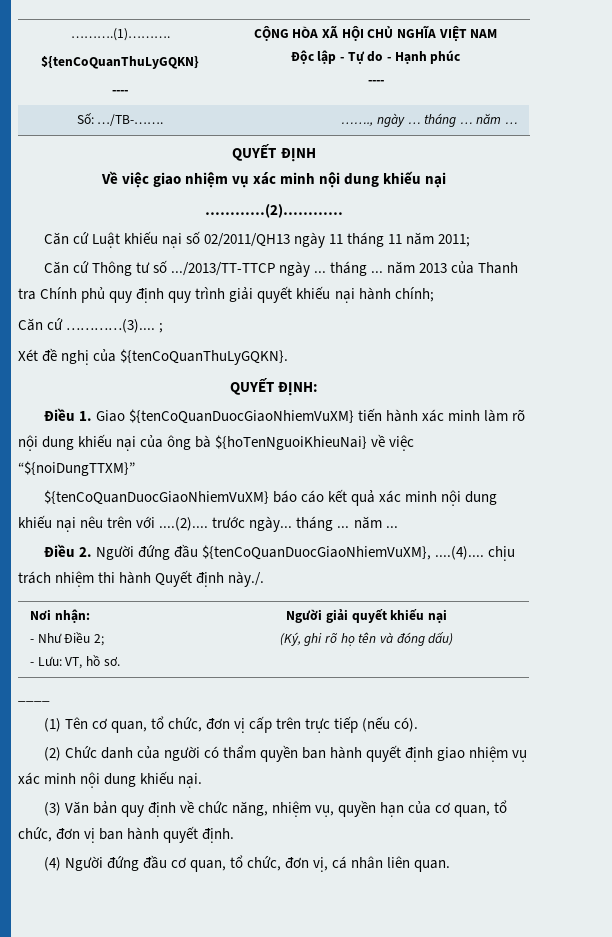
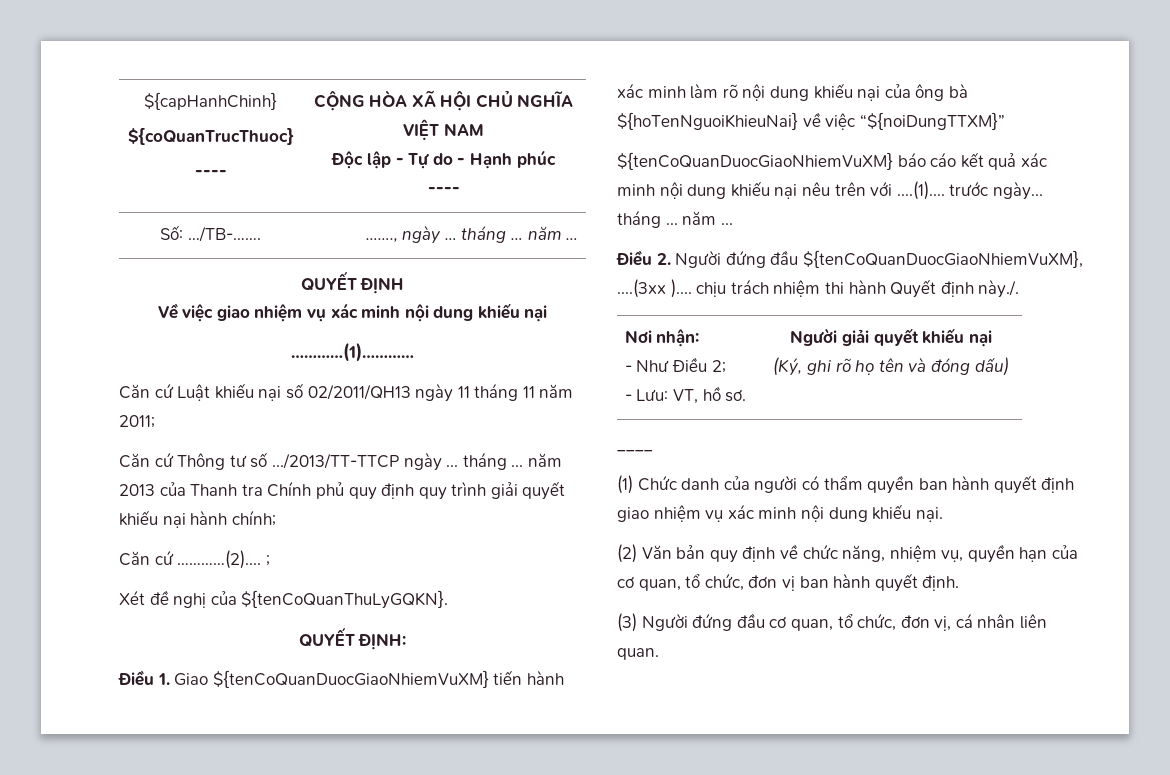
- ……….(1)……….
- ${tenCoQuanThuLyGQKN}
+ ${capHanhChinh}
+ ${coQuanTrucThuoc}
- …………(2)…………
+ …………(1)…………
- Căn cứ …………(3).... ;
+ Căn cứ …………(2).... ;
- ${tenCoQuanDuocGiaoNhiemVuXM} báo cáo kết quả xác minh nội dung khiếu nại nêu trên với ....(2).... trước ngày... tháng ... năm ...
+ ${tenCoQuanDuocGiaoNhiemVuXM} báo cáo kết quả xác minh nội dung khiếu nại nêu trên với ....(1).... trước ngày... tháng ... năm ...
- Điều 2. Người đứng đầu ${tenCoQuanDuocGiaoNhiemVuXM}, ....(4).... chịu trách nhiệm thi hành Quyết định này./.
+ Điều 2. Người đứng đầu ${tenCoQuanDuocGiaoNhiemVuXM}, ....(3xx ).... chịu trách nhiệm thi hành Quyết định này./.
- (1) Tên cơ quan, tổ chức, đơn vị cấp trên trực tiếp (nếu có).
- (2) Chức danh của người có thẩm quyền ban hành quyết định giao nhiệm vụ xác minh nội dung khiếu nại.
+ (1) Chức danh của người có thẩm quyền ban hành quyết định giao nhiệm vụ xác minh nội dung khiếu nại.
- (3) Văn bản quy định về chức năng, nhiệm vụ, quyền hạn của cơ quan, tổ chức, đơn vị ban hành quyết định.
+ (2) Văn bản quy định về chức năng, nhiệm vụ, quyền hạn của cơ quan, tổ chức, đơn vị ban hành quyết định.
- (4) Người đứng đầu cơ quan, tổ chức, đơn vị, cá nhân liên quan.
+ (3) Người đứng đầu cơ quan, tổ chức, đơn vị, cá nhân liên quan.

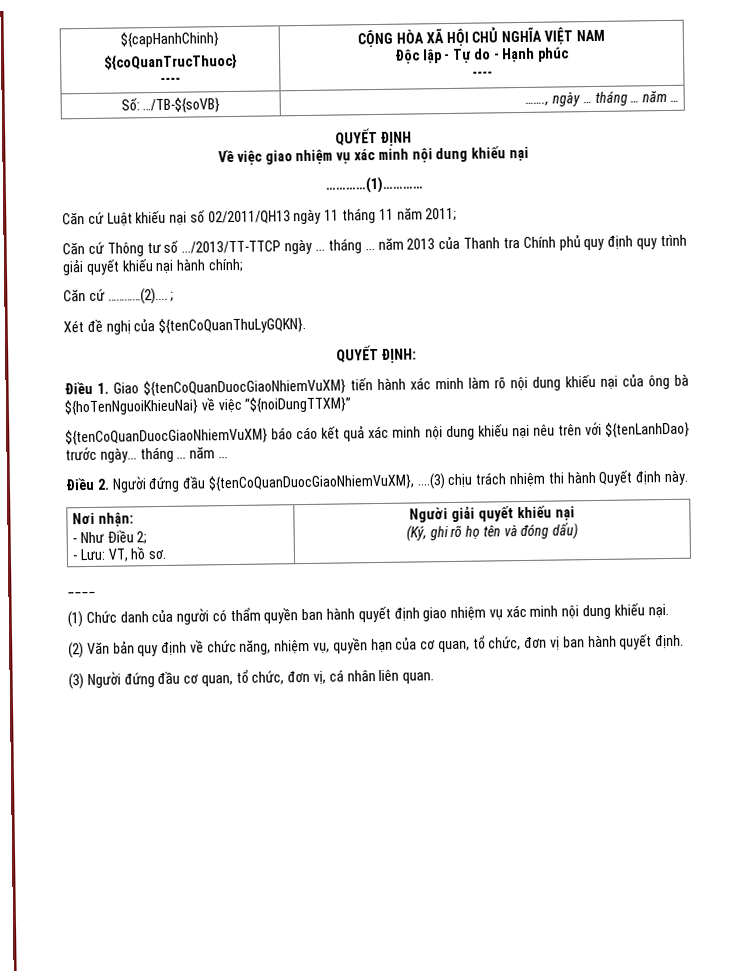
- Số: …/TB-……. | ……., ngày … tháng … năm …
+ Số: …/TB-${soVB} | ……., ngày … tháng … năm …
- ${tenCoQuanDuocGiaoNhiemVuXM} báo cáo kết quả xác minh nội dung khiếu nại nêu trên với ....(1).... trước ngày... tháng ... năm ...
+ ${tenCoQuanDuocGiaoNhiemVuXM} báo cáo kết quả xác minh nội dung khiếu nại nêu trên với ${tenLanhDao} trước ngày... tháng ... năm ...
- Điều 2. Người đứng đầu ${tenCoQuanDuocGiaoNhiemVuXM}, ....(3xx ).... chịu trách nhiệm thi hành Quyết định này./.
+ Điều 2. Người đứng đầu ${tenCoQuanDuocGiaoNhiemVuXM}, ....(3) chịu trách nhiệm thi hành Quyết định này.

